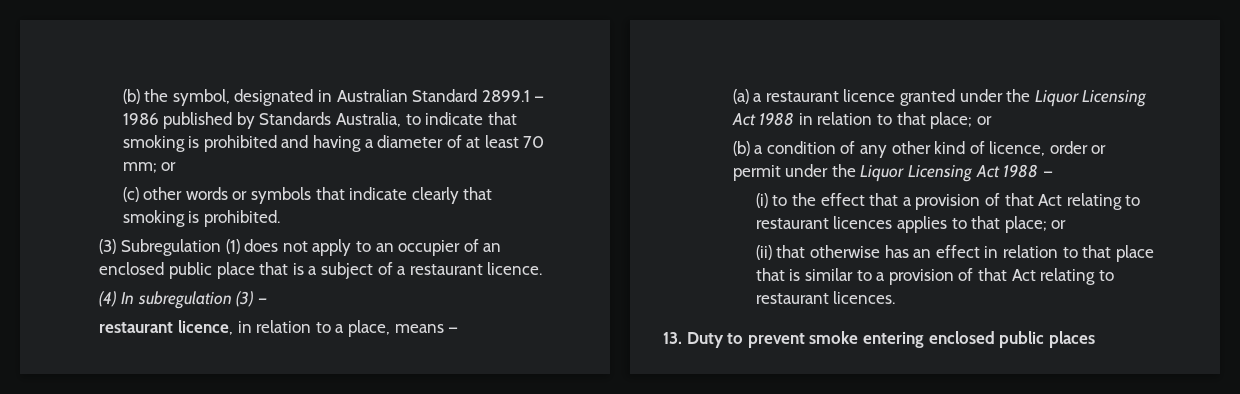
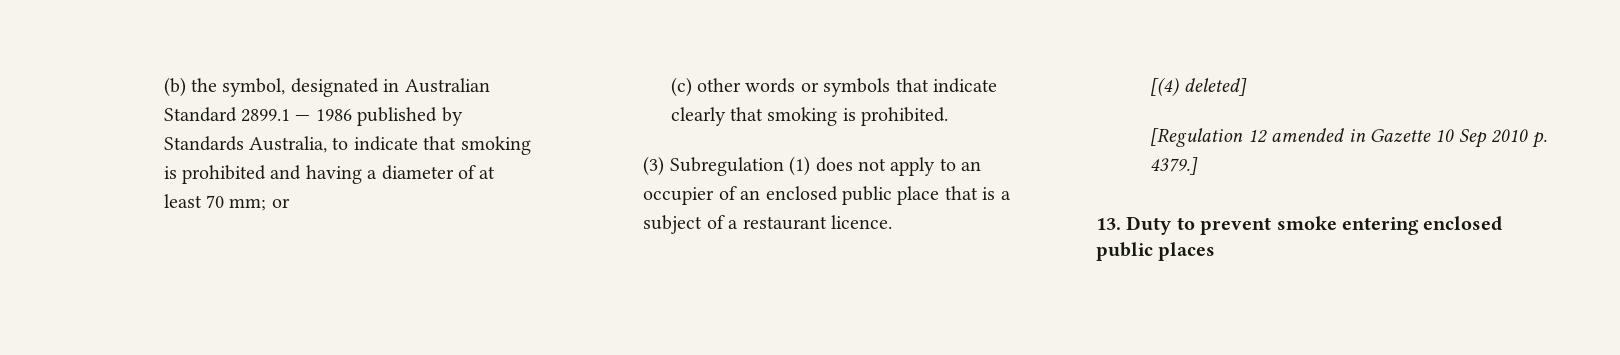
- (4) In subregulation (3) —
- restaurant licence, in relation to a place, means —
- (a) a restaurant licence granted under the Liquor Licensing Act 1988 in relation to that place; or
- (b) a condition of any other kind of licence, order or permit under the Liquor Licensing Act 1988 —
- (i) to the effect that a provision of that Act relating to restaurant licences applies to that place; or
- (ii) that otherwise has an effect in relation to that place that is similar to a provision of that Act relating to restaurant licences.
+ [(4) deleted]
+ [Regulation 12 amended in Gazette 10 Sep 2010 p. 4379.]

